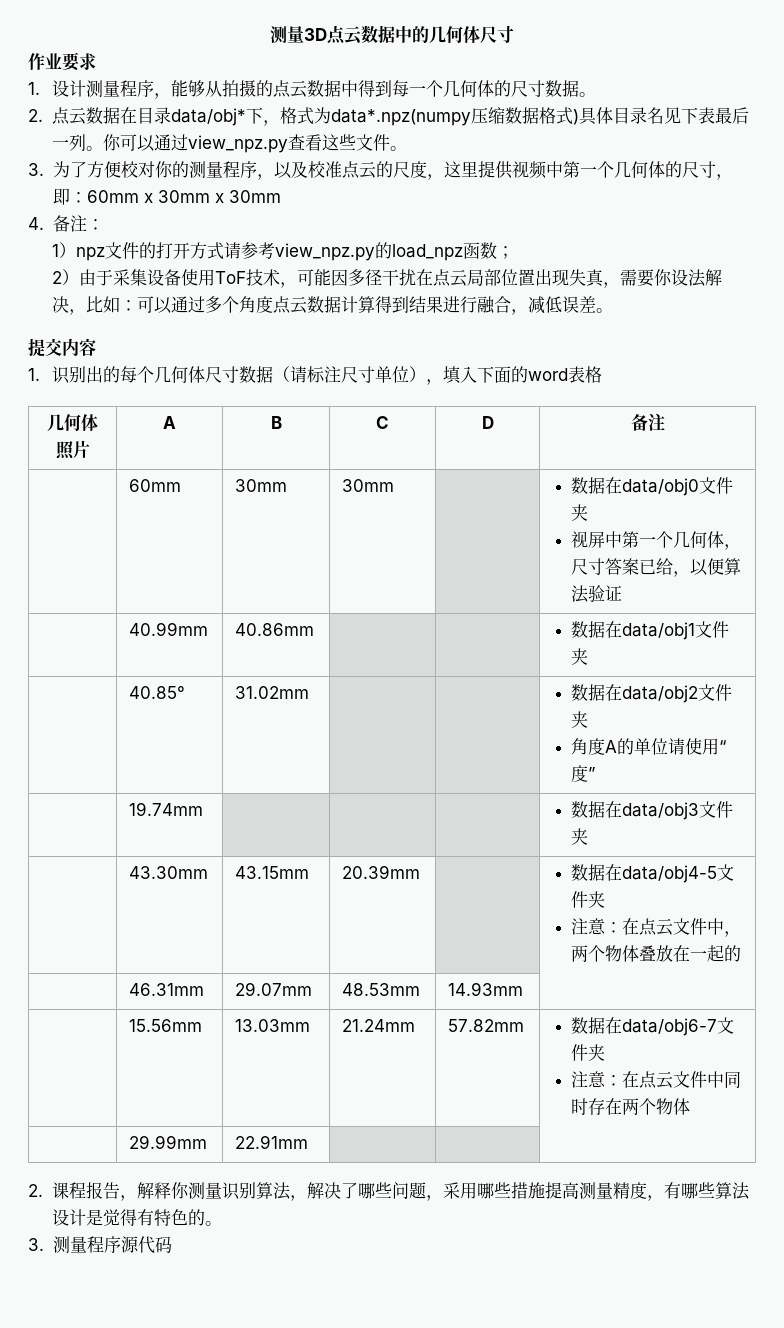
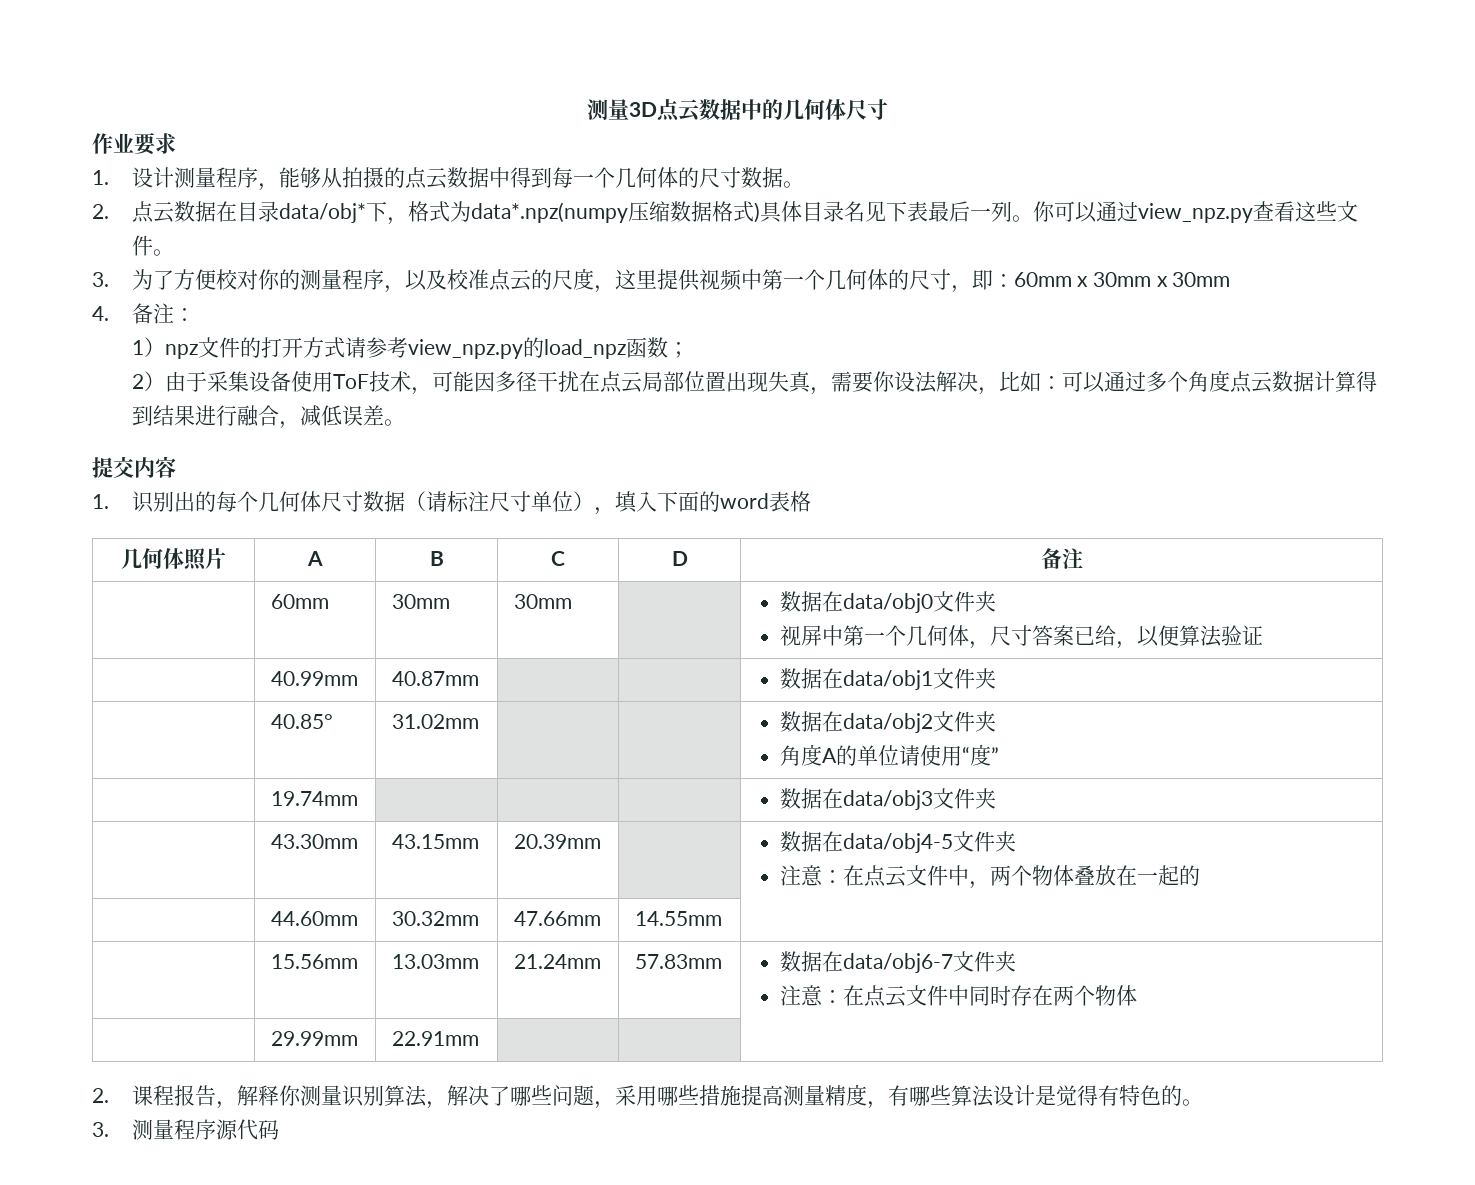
- | 40.99mm | 40.86mm | | | 数据在data/obj1文件夹
+ | 40.99mm | 40.87mm | | | 数据在data/obj1文件夹
- | 46.31mm | 29.07mm | 48.53mm | 14.93mm |
+ | 44.60mm | 30.32mm | 47.66mm | 14.55mm |
- | 15.56mm | 13.03mm | 21.24mm | 57.82mm | 数据在data/obj6-7文件夹
+ | 15.56mm | 13.03mm | 21.24mm | 57.83mm | 数据在data/obj6-7文件夹

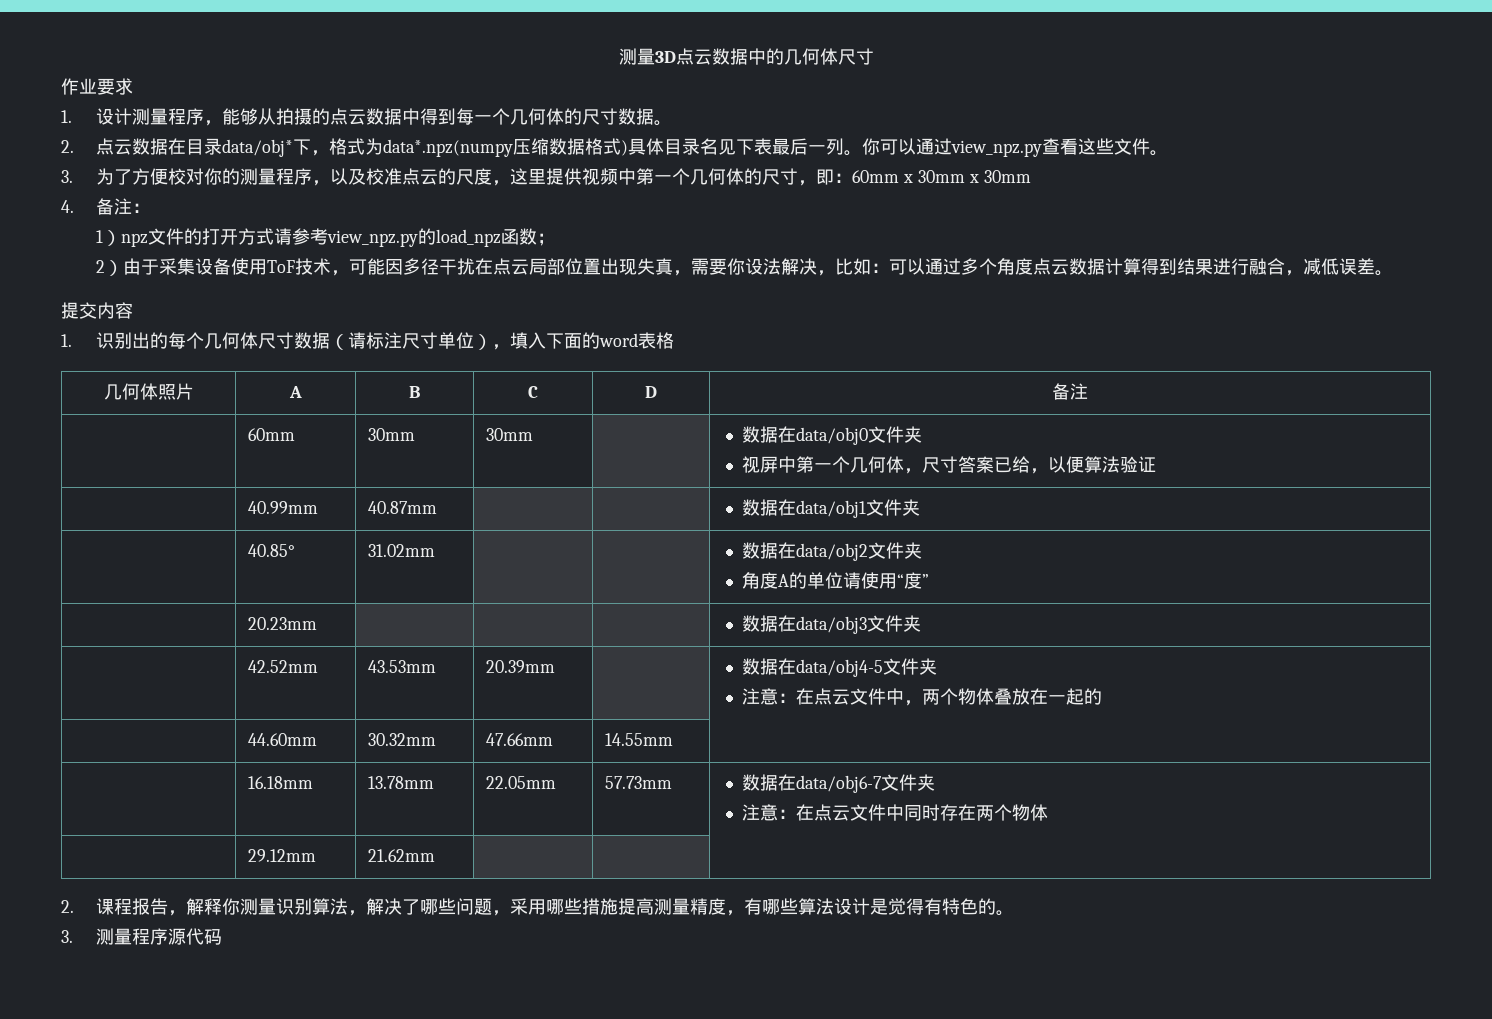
- | 19.74mm | | | | 数据在data/obj3文件夹
+ | 20.23mm | | | | 数据在data/obj3文件夹
- | 43.30mm | 43.15mm | 20.39mm | | 数据在data/obj4-5文件夹
+ | 42.52mm | 43.53mm | 20.39mm | | 数据在data/obj4-5文件夹
- | 15.56mm | 13.03mm | 21.24mm | 57.83mm | 数据在data/obj6-7文件夹
+ | 16.18mm | 13.78mm | 22.05mm | 57.73mm | 数据在data/obj6-7文件夹
- | 29.99mm | 22.91mm | | |
+ | 29.12mm | 21.62mm | | |

